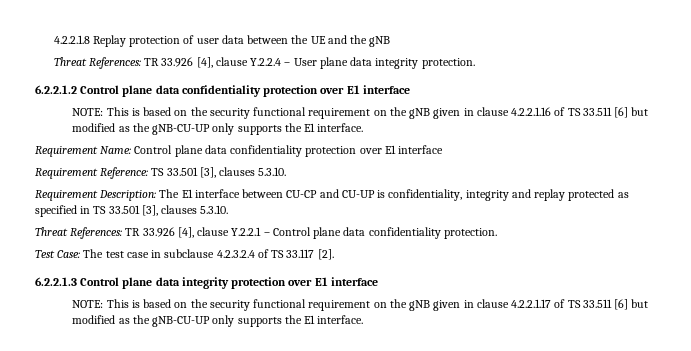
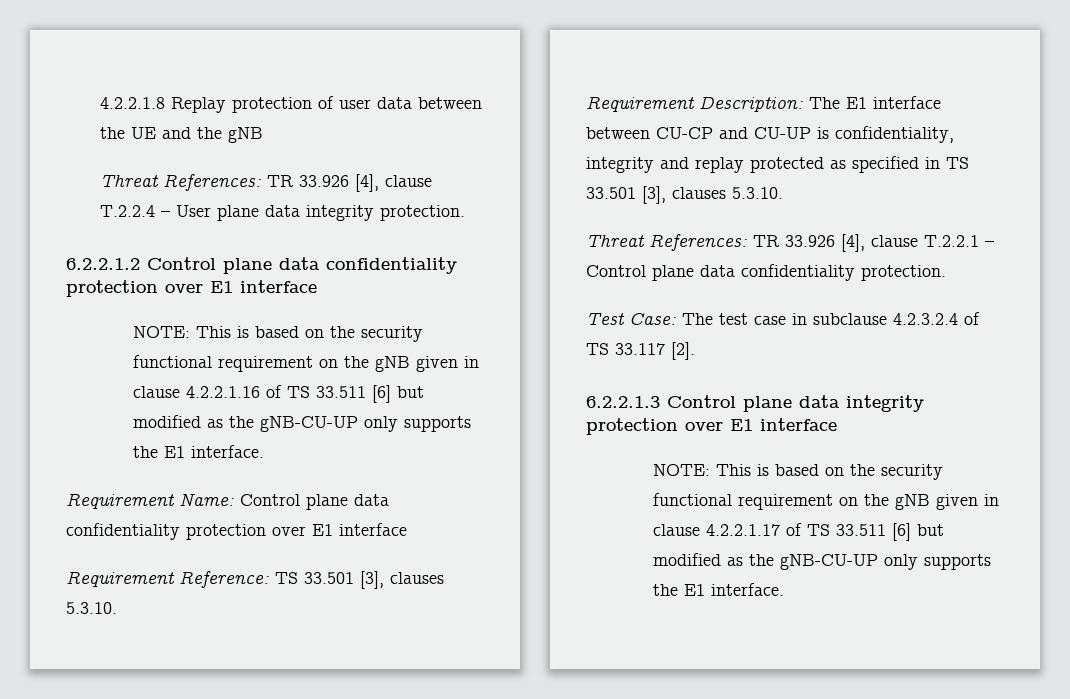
- Threat References: TR 33.926 [4], clause Y.2.2.4 – User plane data integrity protection.
+ Threat References: TR 33.926 [4], clause T.2.2.4 – User plane data integrity protection.
- Threat References: TR 33.926 [4], clause Y.2.2.1 – Control plane data confidentiality protection.
+ Threat References: TR 33.926 [4], clause T.2.2.1 – Control plane data confidentiality protection.

